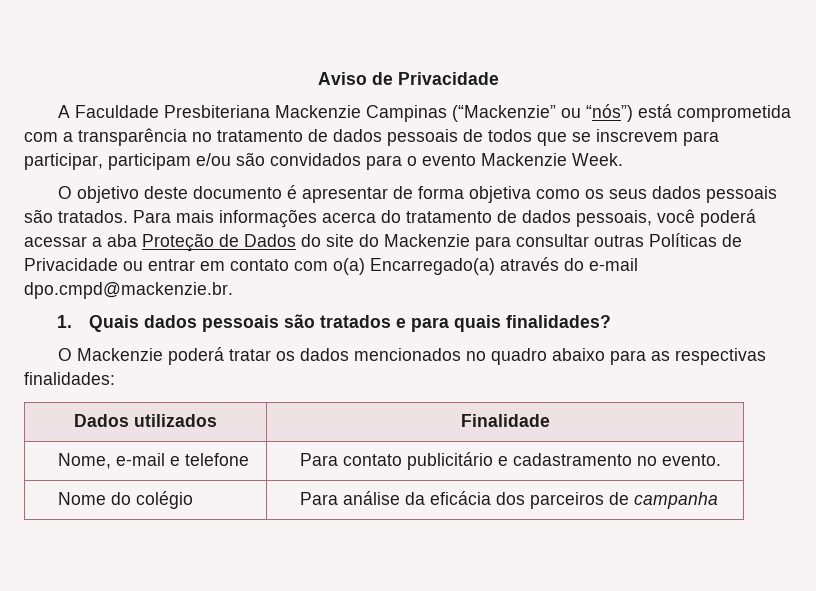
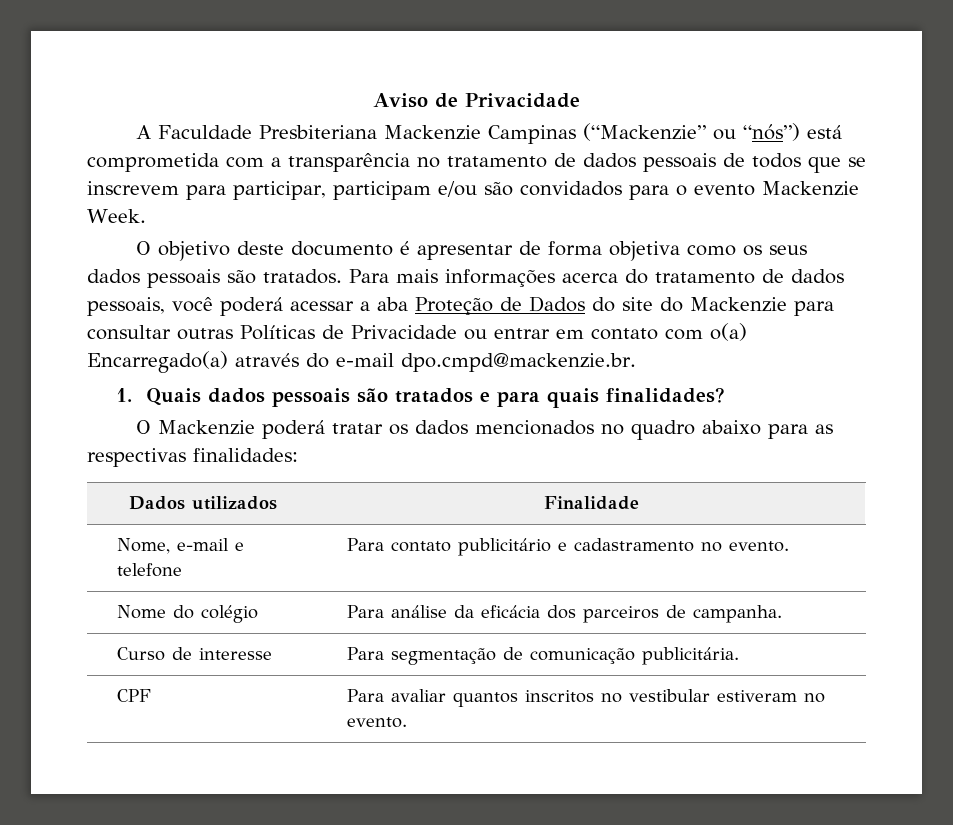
- Nome do colégio | Para análise da eficácia dos parceiros de campanha
+ Nome do colégio | Para análise da eficácia dos parceiros de campanha.
+ Curso de interesse | Para segmentação de comunicação publicitária.
+ CPF | Para avaliar quantos inscritos no vestibular estiveram no evento.

